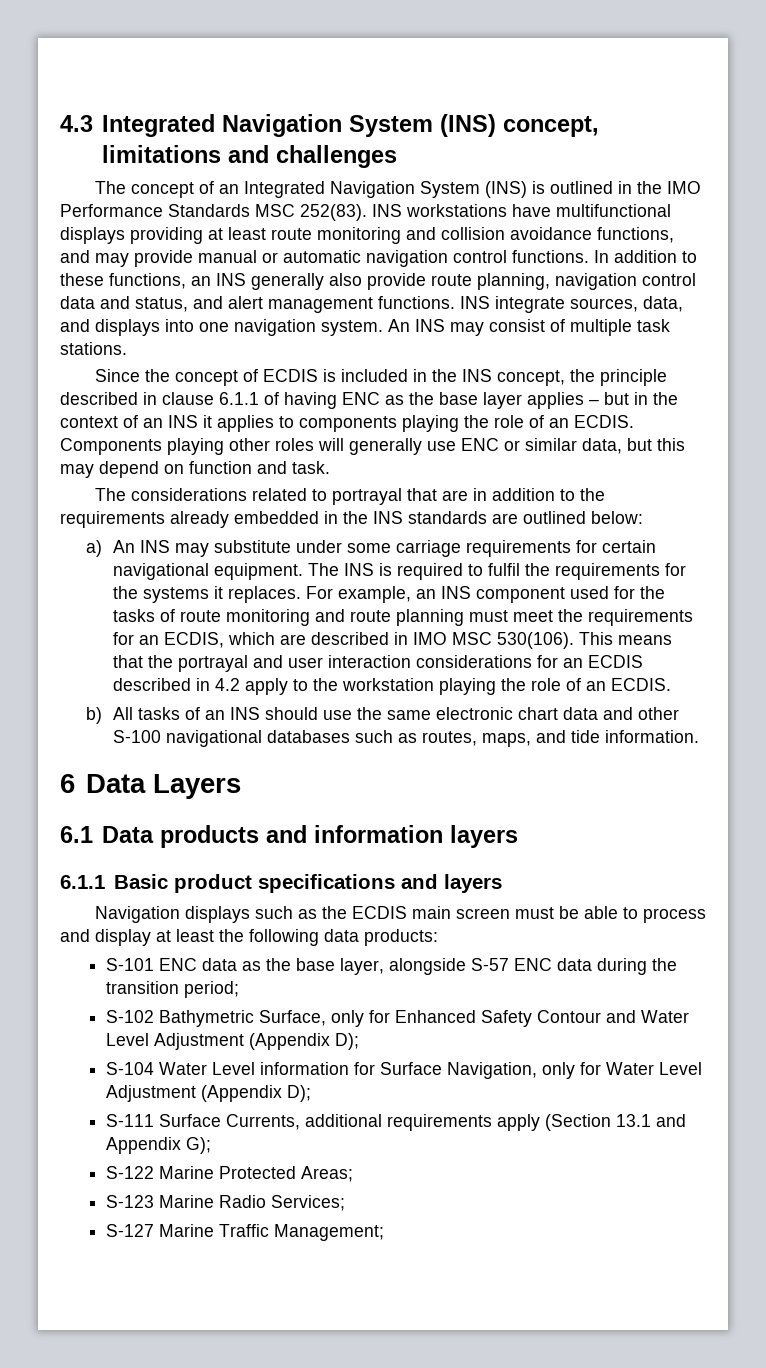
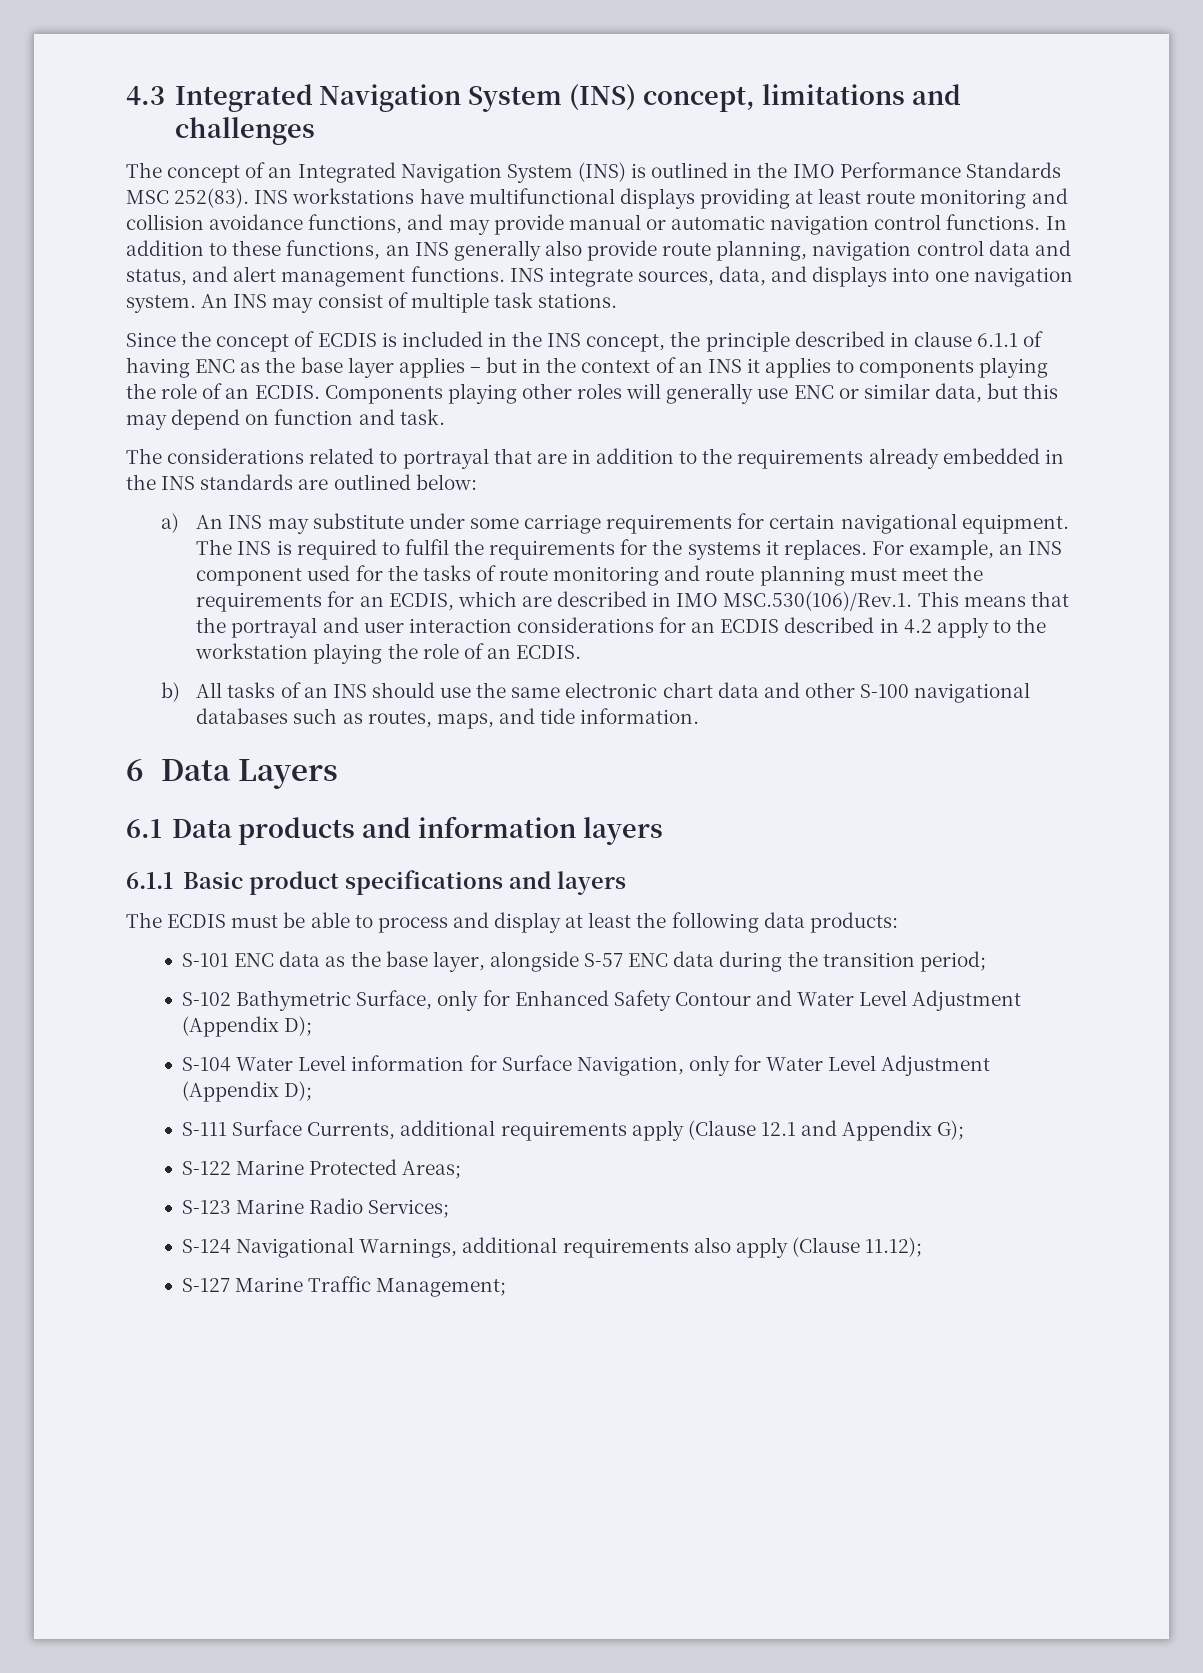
- For example, an INS component used for the tasks of route monitoring and route planning must meet the requirements for an ECDIS, which are described in IMO MSC 530(106). This means that the portrayal and user interaction considerations for an ECDIS described in 4.2 apply to the workstation playing the role of an ECDIS.
+ For example, an INS component used for the tasks of route monitoring and route planning must meet the requirements for an ECDIS, which are described in IMO MSC.530(106)/Rev.1. This means that the portrayal and user interaction considerations for an ECDIS described in 4.2 apply to the workstation playing the role of an ECDIS.
- Navigation displays such as the ECDIS main screen must be able to process and display at least the following data products:
+ The ECDIS must be able to process and display at least the following data products:
- S-111 Surface Currents, additional requirements apply (Section 13.1 and Appendix G);
+ S-111 Surface Currents, additional requirements apply (Clause 12.1 and Appendix G);
+ S-124 Navigational Warnings, additional requirements also apply (Clause 11.12);

